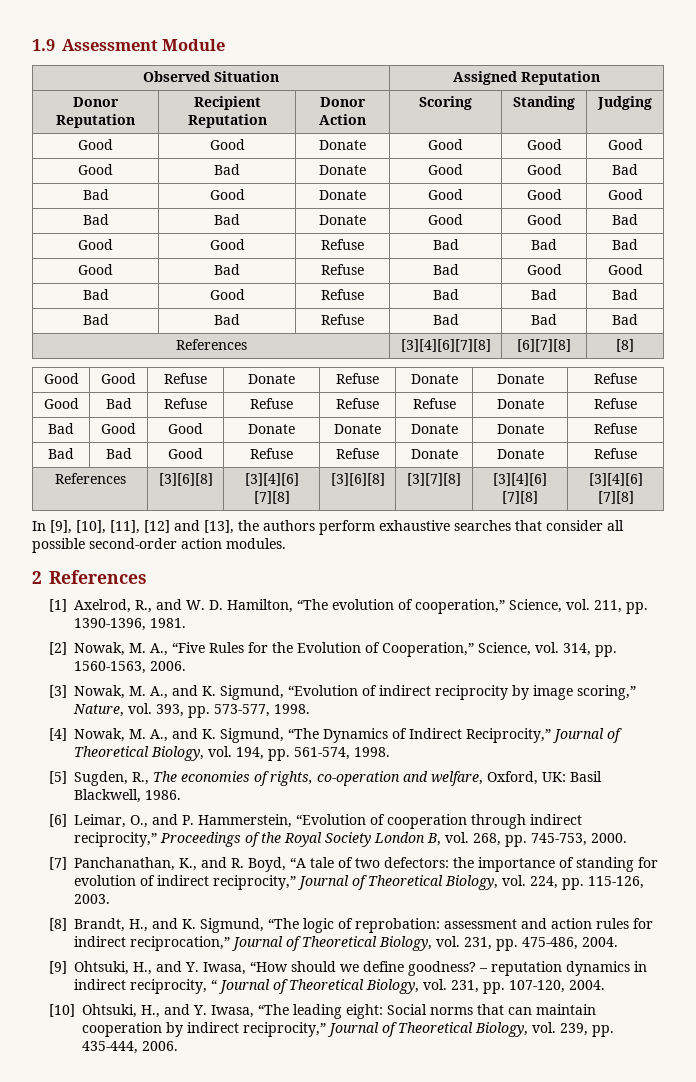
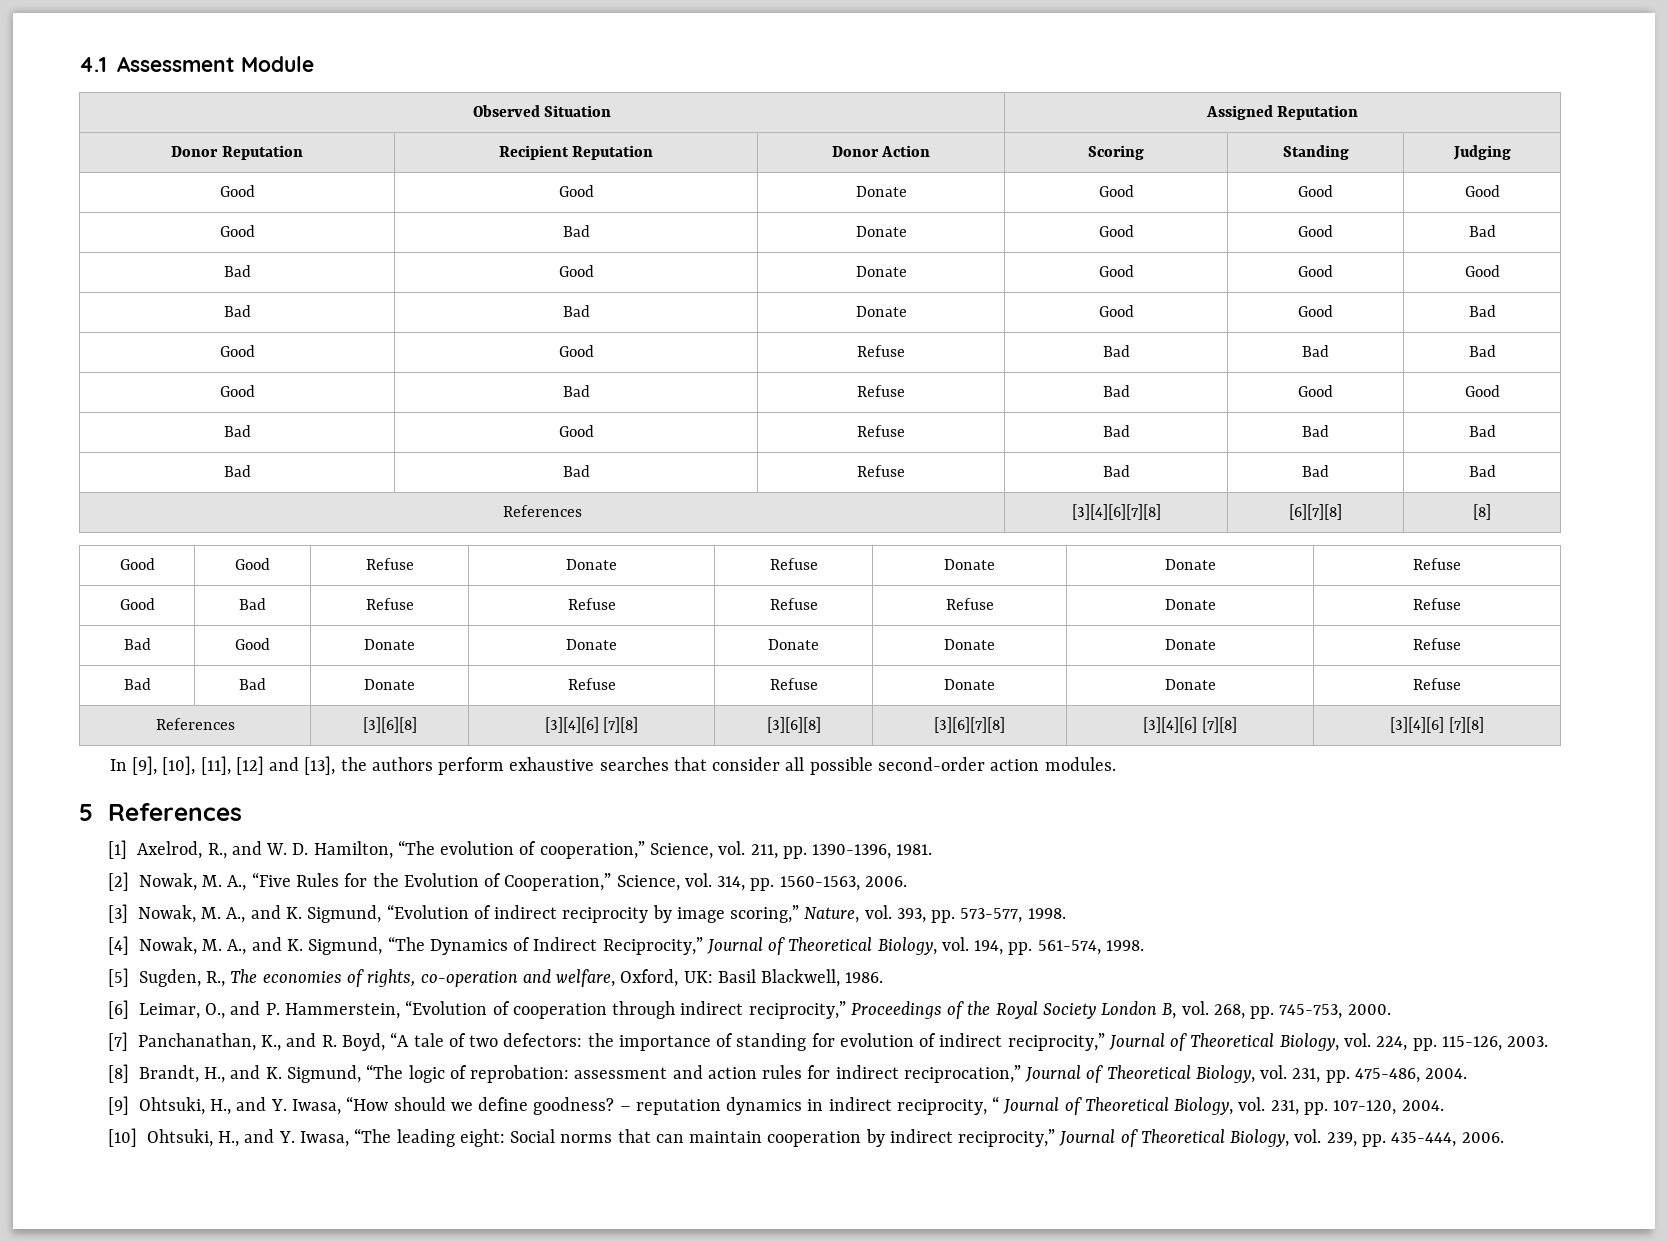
- 1.9 Assessment Module
+ 4.1 Assessment Module
- Bad | Good | Good | Donate | Donate | Donate | Donate | Refuse
+ Bad | Good | Donate | Donate | Donate | Donate | Donate | Refuse
- Bad | Bad | Good | Refuse | Refuse | Donate | Donate | Refuse
+ Bad | Bad | Donate | Refuse | Refuse | Donate | Donate | Refuse
- References | [3][6][8] | [3][4][6] [7][8] | [3][6][8] | [3][7][8] | [3][4][6] [7][8] | [3][4][6] [7][8]
+ References | [3][6][8] | [3][4][6] [7][8] | [3][6][8] | [3][6][7][8] | [3][4][6] [7][8] | [3][4][6] [7][8]
- 2 References
+ 5 References

